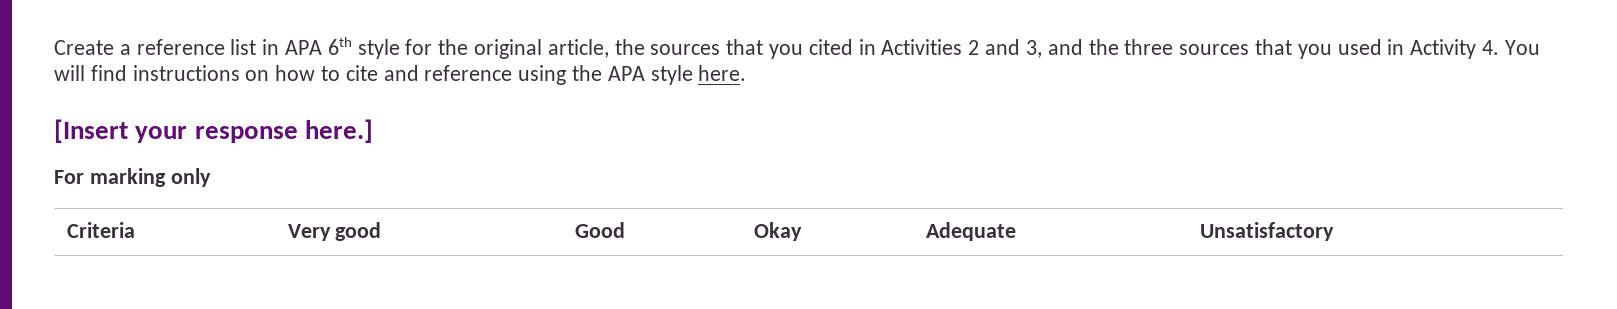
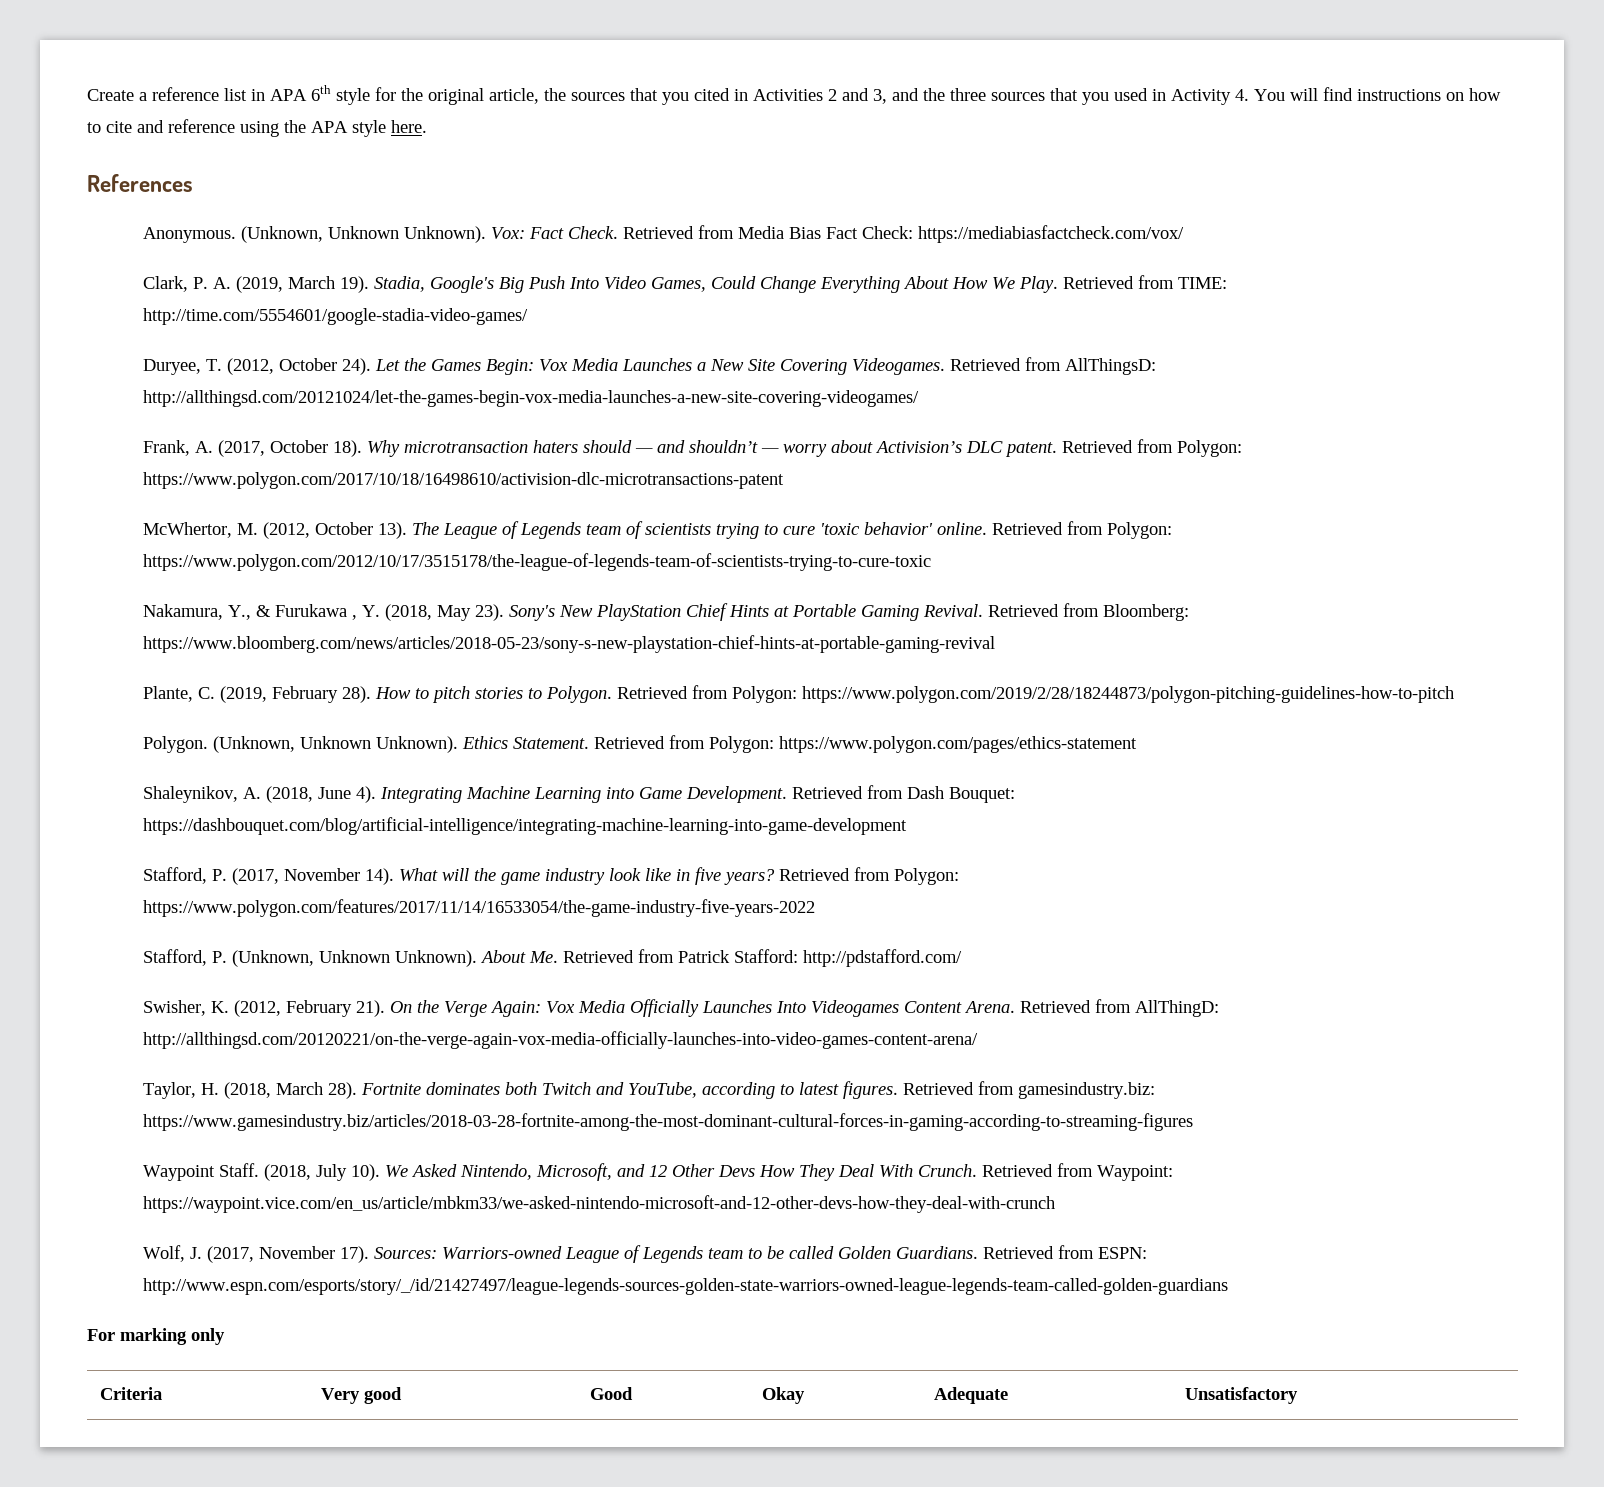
- [Insert your response here.]
+ References
+ Anonymous. (Unknown, Unknown Unknown). Vox: Fact Check. Retrieved from Media Bias Fact Check: https://mediabiasfactcheck.com/vox/
+ Clark, P. A. (2019, March 19). Stadia, Google's Big Push Into Video Games, Could Change Everything About How We Play. Retrieved from TIME: http://time.com/5554601/google-stadia-video-games/
+ Duryee, T. (2012, October 24). Let the Games Begin: Vox Media Launches a New Site Covering Videogames. Retrieved from AllThingsD: http://allthingsd.com/20121024/let-the-games-begin-vox-media-launches-a-new-site-covering-videogames/
+ Frank, A. (2017, October 18). Why microtransaction haters should — and shouldn’t — worry about Activision’s DLC patent. Retrieved from Polygon: https://www.polygon.com/2017/10/18/16498610/activision-dlc-microtransactions-patent
+ McWhertor, M. (2012, October 13). The League of Legends team of scientists trying to cure 'toxic behavior' online. Retrieved from Polygon: https://www.polygon.com/2012/10/17/3515178/the-league-of-legends-team-of-scientists-trying-to-cure-toxic
+ Nakamura, Y., & Furukawa , Y. (2018, May 23). Sony's New PlayStation Chief Hints at Portable Gaming Revival. Retrieved from Bloomberg: https://www.bloomberg.com/news/articles/2018-05-23/sony-s-new-playstation-chief-hints-at-portable-gaming-revival
+ Plante, C. (2019, February 28). How to pitch stories to Polygon. Retrieved from Polygon: https://www.polygon.com/2019/2/28/18244873/polygon-pitching-guidelines-how-to-pitch
+ Polygon. (Unknown, Unknown Unknown). Ethics Statement. Retrieved from Polygon: https://www.polygon.com/pages/ethics-statement
+ Shaleynikov, A. (2018, June 4). Integrating Machine Learning into Game Development. Retrieved from Dash Bouquet: https://dashbouquet.com/blog/artificial-intelligence/integrating-machine-learning-into-game-development
+ Stafford, P. (2017, November 14). What will the game industry look like in five years? Retrieved from Polygon: https://www.polygon.com/features/2017/11/14/16533054/the-game-industry-five-years-2022
+ Stafford, P. (Unknown, Unknown Unknown). About Me. Retrieved from Patrick Stafford: http://pdstafford.com/
+ Swisher, K. (2012, February 21). On the Verge Again: Vox Media Officially Launches Into Videogames Content Arena. Retrieved from AllThingD: http://allthingsd.com/20120221/on-the-verge-again-vox-media-officially-launches-into-video-games-content-arena/
+ Taylor, H. (2018, March 28). Fortnite dominates both Twitch and YouTube, according to latest figures. Retrieved from gamesindustry.biz: https://www.gamesindustry.biz/articles/2018-03-28-fortnite-among-the-most-dominant-cultural-forces-in-gaming-according-to-streaming-figures
+ Waypoint Staff. (2018, July 10). We Asked Nintendo, Microsoft, and 12 Other Devs How They Deal With Crunch. Retrieved from Waypoint: https://waypoint.vice.com/en_us/article/mbkm33/we-asked-nintendo-microsoft-and-12-other-devs-how-they-deal-with-crunch
+ Wolf, J. (2017, November 17). Sources: Warriors-owned League of Legends team to be called Golden Guardians. Retrieved from ESPN: http://www.espn.com/esports/story/_/id/21427497/league-legends-sources-golden-state-warriors-owned-league-legends-team-called-golden-guardians

